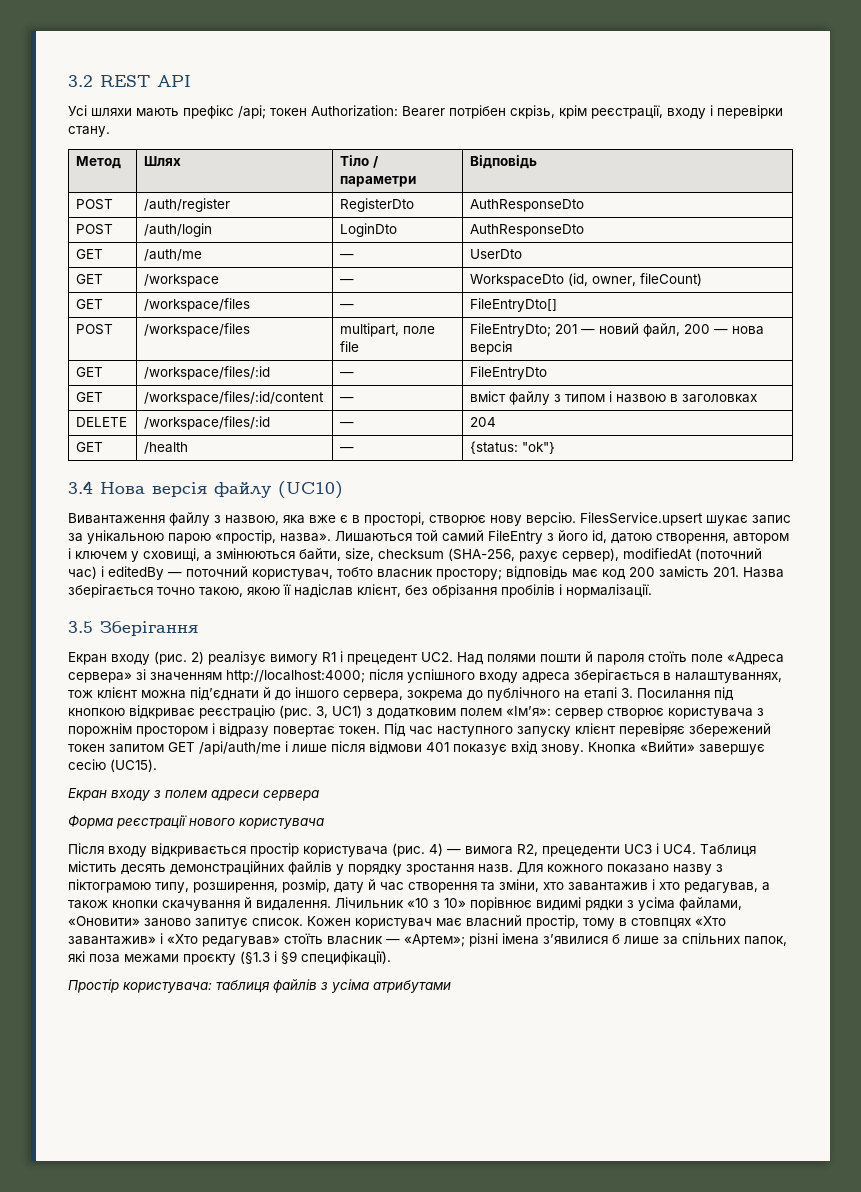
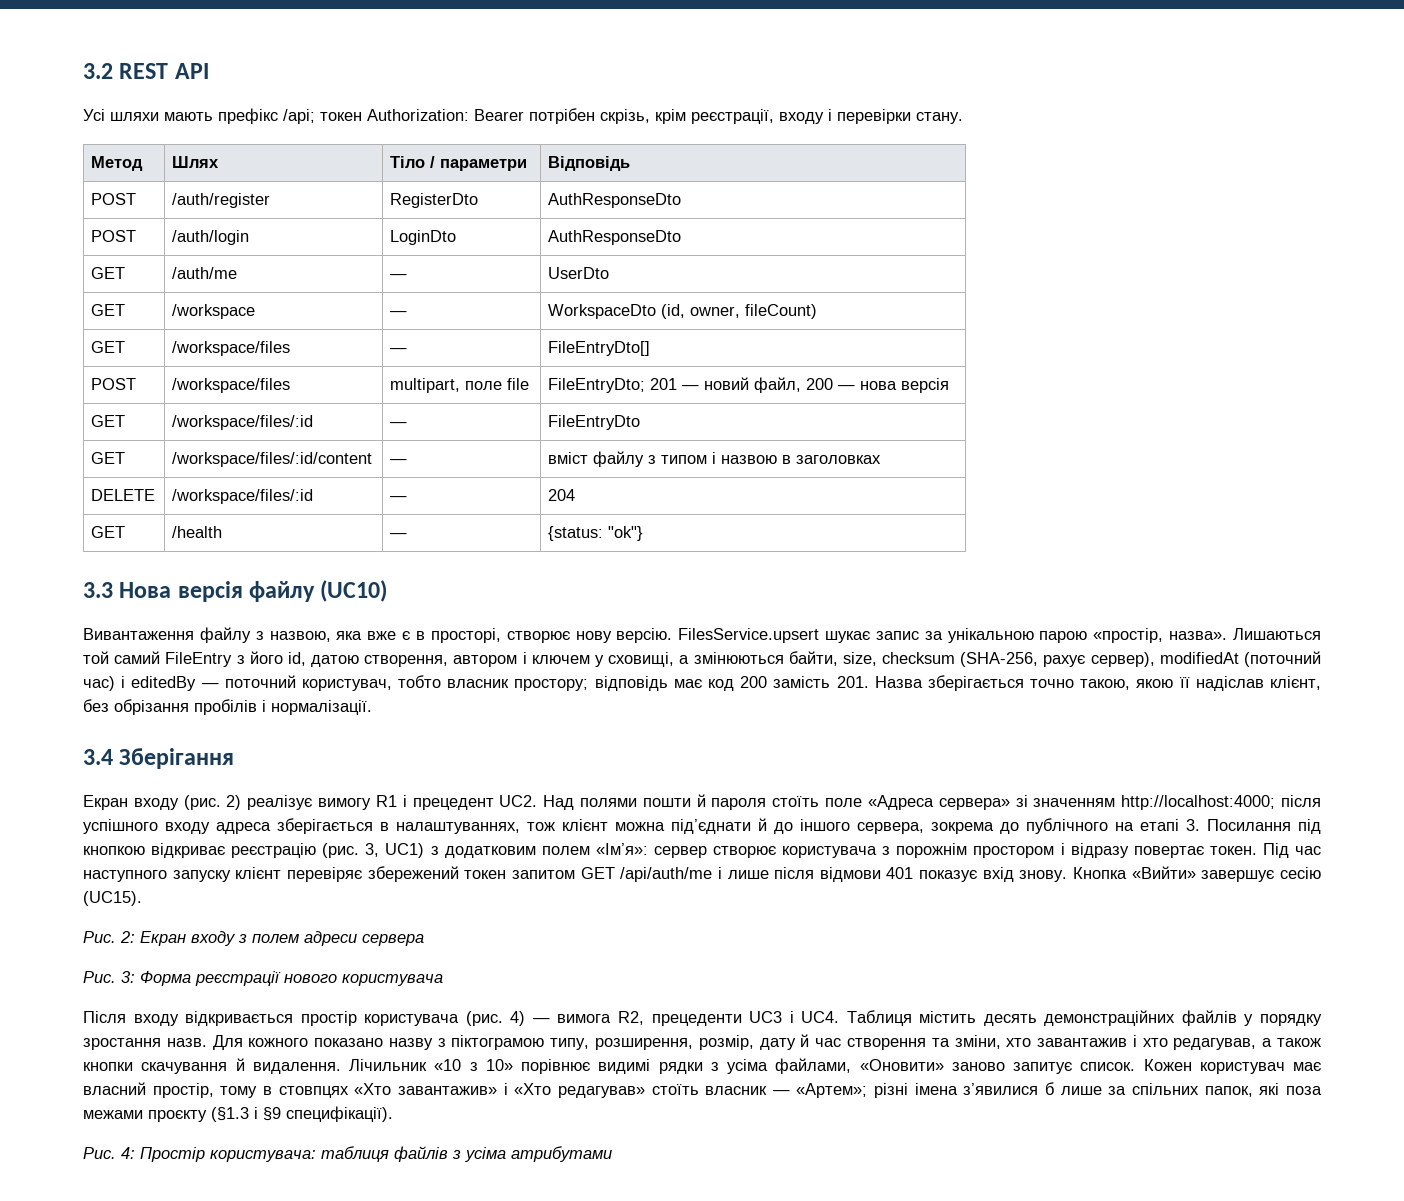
- 3.4 Нова версія файлу (UC10)
+ 3.3 Нова версія файлу (UC10)
- 3.5 Зберігання
+ 3.4 Зберігання
- Екран входу з полем адреси сервера
+ Рис. 2: Екран входу з полем адреси сервера
- Форма реєстрації нового користувача
+ Рис. 3: Форма реєстрації нового користувача
- Простір користувача: таблиця файлів з усіма атрибутами
+ Рис. 4: Простір користувача: таблиця файлів з усіма атрибутами

